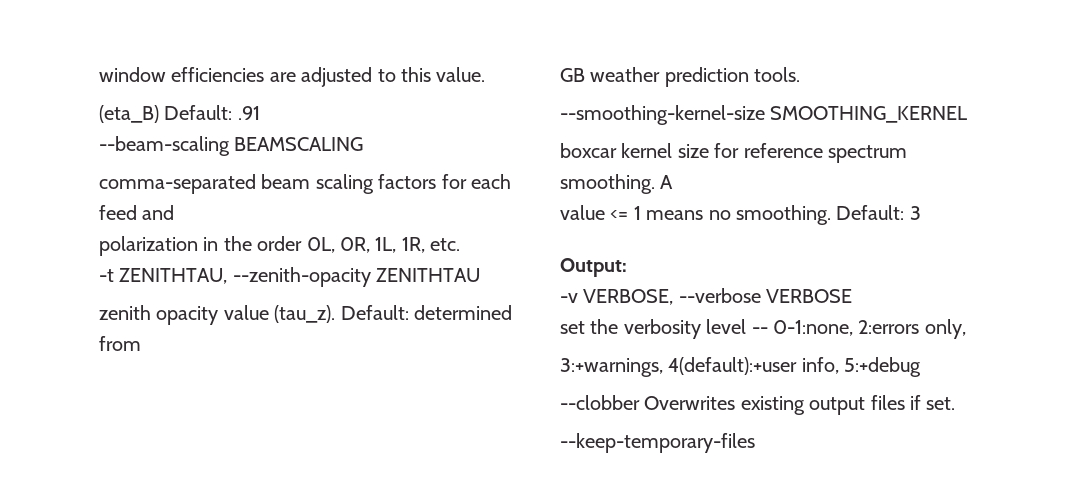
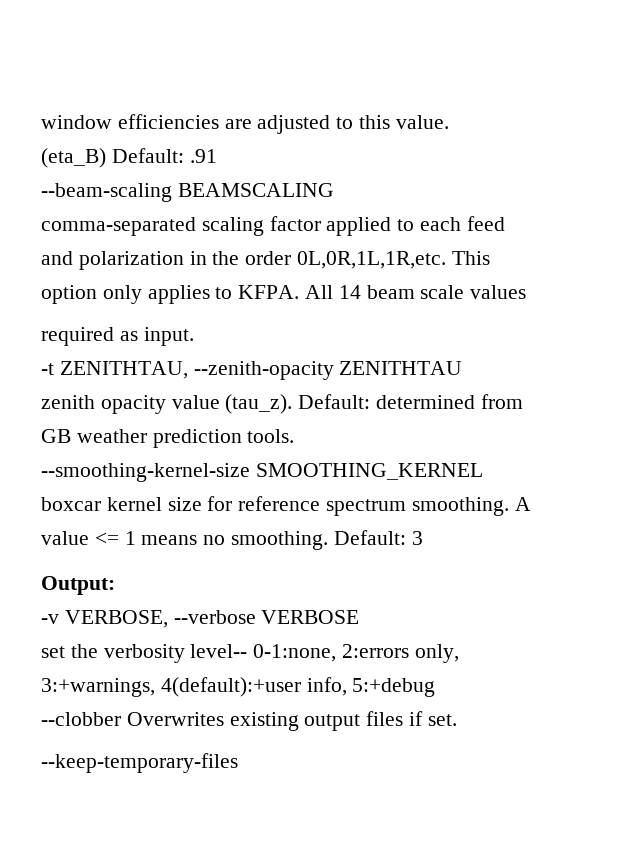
- comma-separated beam scaling factors for each feed and
- polarization in the order 0L, 0R, 1L, 1R, etc.
+ comma-separated scaling factor applied to each feed
+ and polarization in the order 0L,0R,1L,1R,etc. This
+ option only applies to KFPA. All 14 beam scale values
+ required as input.
- set the verbosity level -- 0-1:none, 2:errors only,
+ set the verbosity level-- 0-1:none, 2:errors only,

